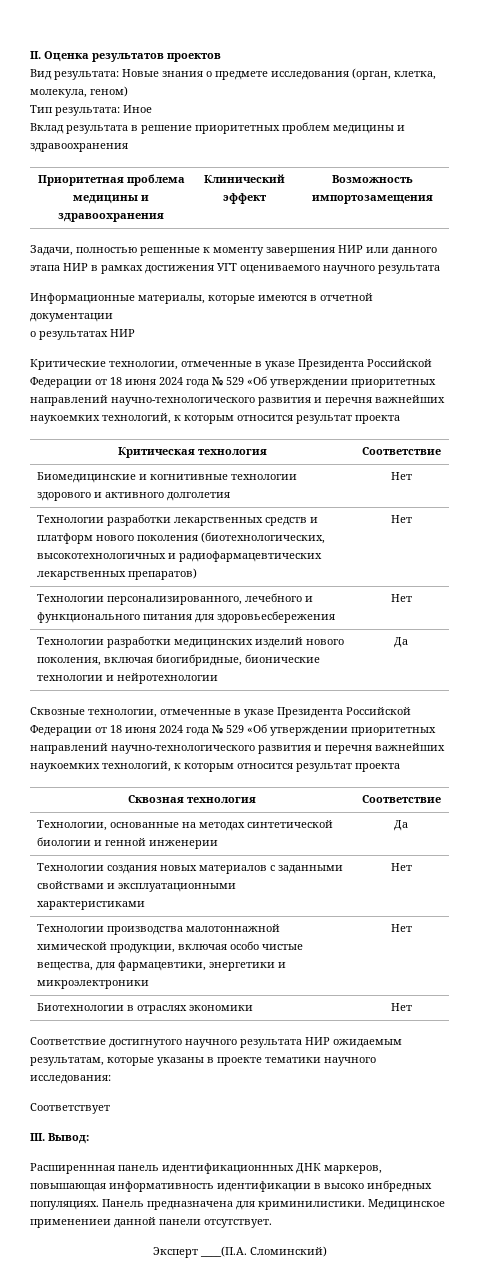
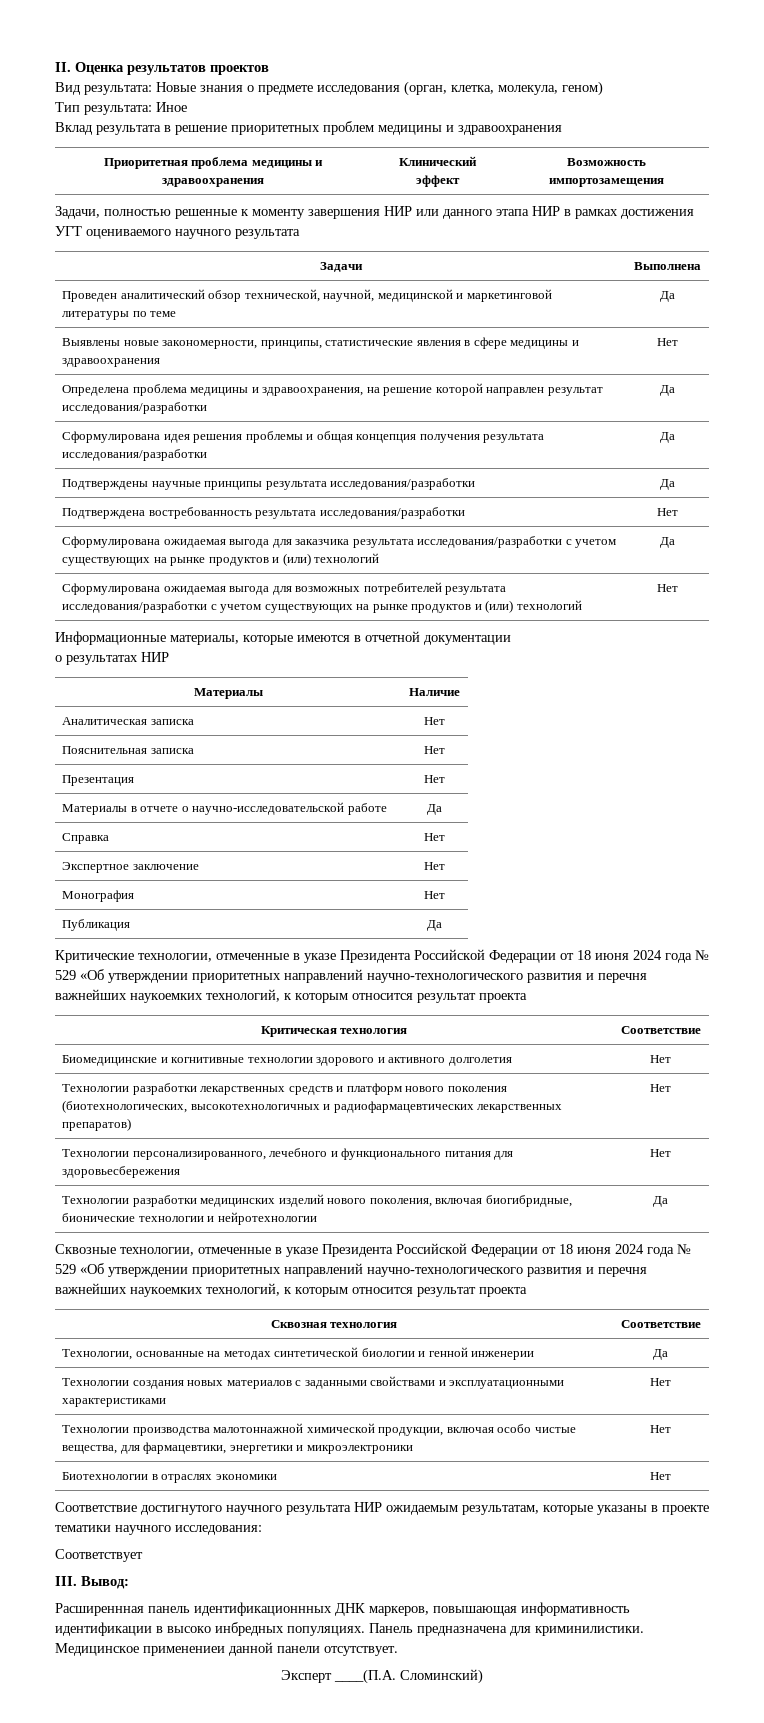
+ Задачи | Выполнена
+ Проведен аналитический обзор технической, научной, медицинской и маркетинговой литературы по теме | Да
+ Выявлены новые закономерности, принципы, статистические явления в сфере медицины и здравоохранения | Нет
+ Определена проблема медицины и здравоохранения, на решение которой направлен результат исследования/разработки | Да
+ Сформулирована идея решения проблемы и общая концепция получения результата исследования/разработки | Да
+ Подтверждены научные принципы результата исследования/разработки | Да
+ Подтверждена востребованность результата исследования/разработки | Нет
+ Сформулирована ожидаемая выгода для заказчика результата исследования/разработки с учетом существующих на рынке продуктов и (или) технологий | Да
+ Сформулирована ожидаемая выгода для возможных потребителей результата исследования/разработки с учетом существующих на рынке продуктов и (или) технологий | Нет
+ Материалы | Наличие
+ Аналитическая записка | Нет
+ Пояснительная записка | Нет
+ Презентация | Нет
+ Материалы в отчете о научно-исследовательской работе | Да
+ Справка | Нет
+ Экспертное заключение | Нет
+ Монография | Нет
+ Публикация | Да

